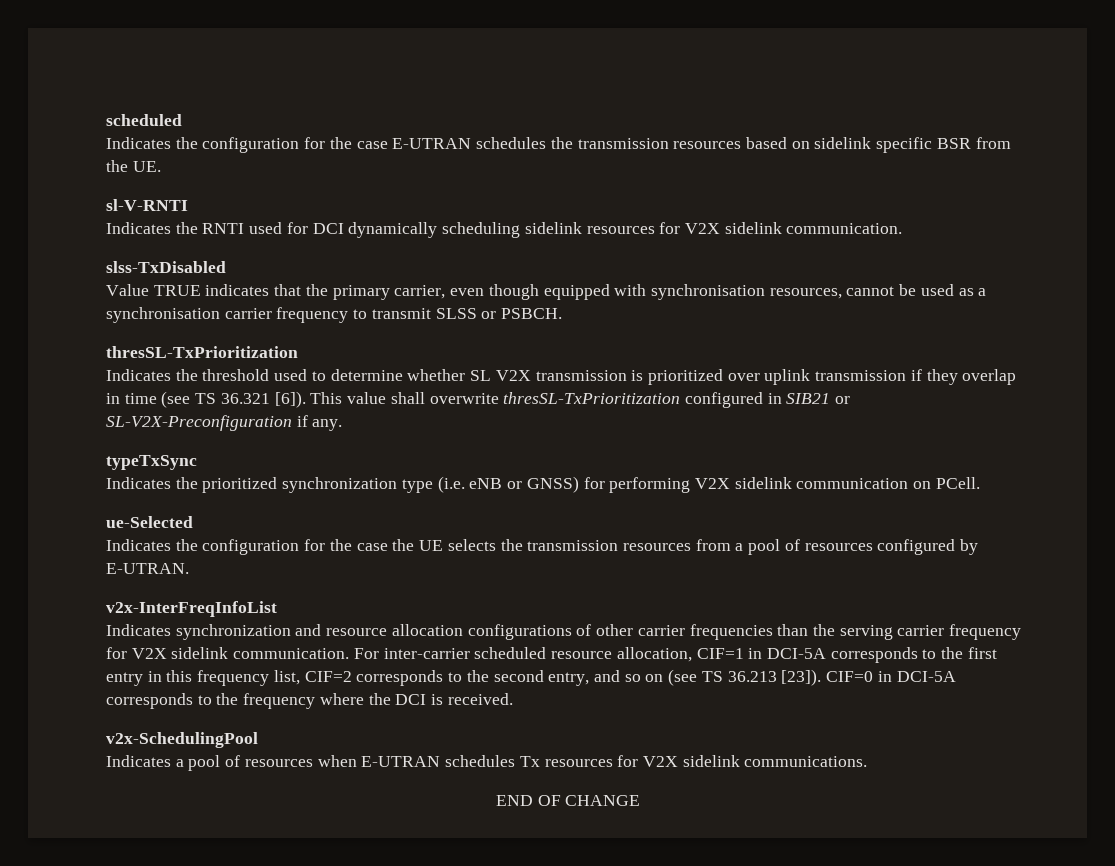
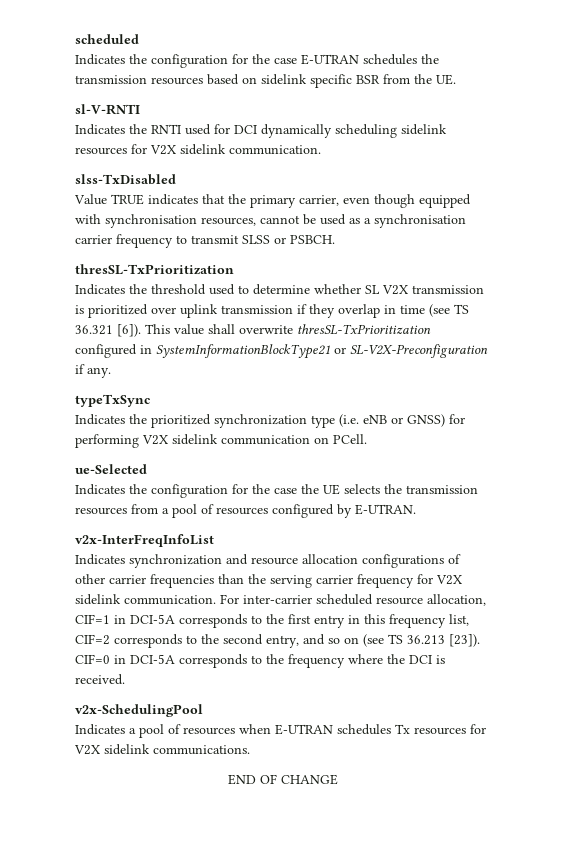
- This value shall overwrite thresSL-TxPrioritization configured in SIB21 or SL-V2X-Preconfiguration if any.
+ This value shall overwrite thresSL-TxPrioritization configured in SystemInformationBlockType21 or SL-V2X-Preconfiguration if any.

